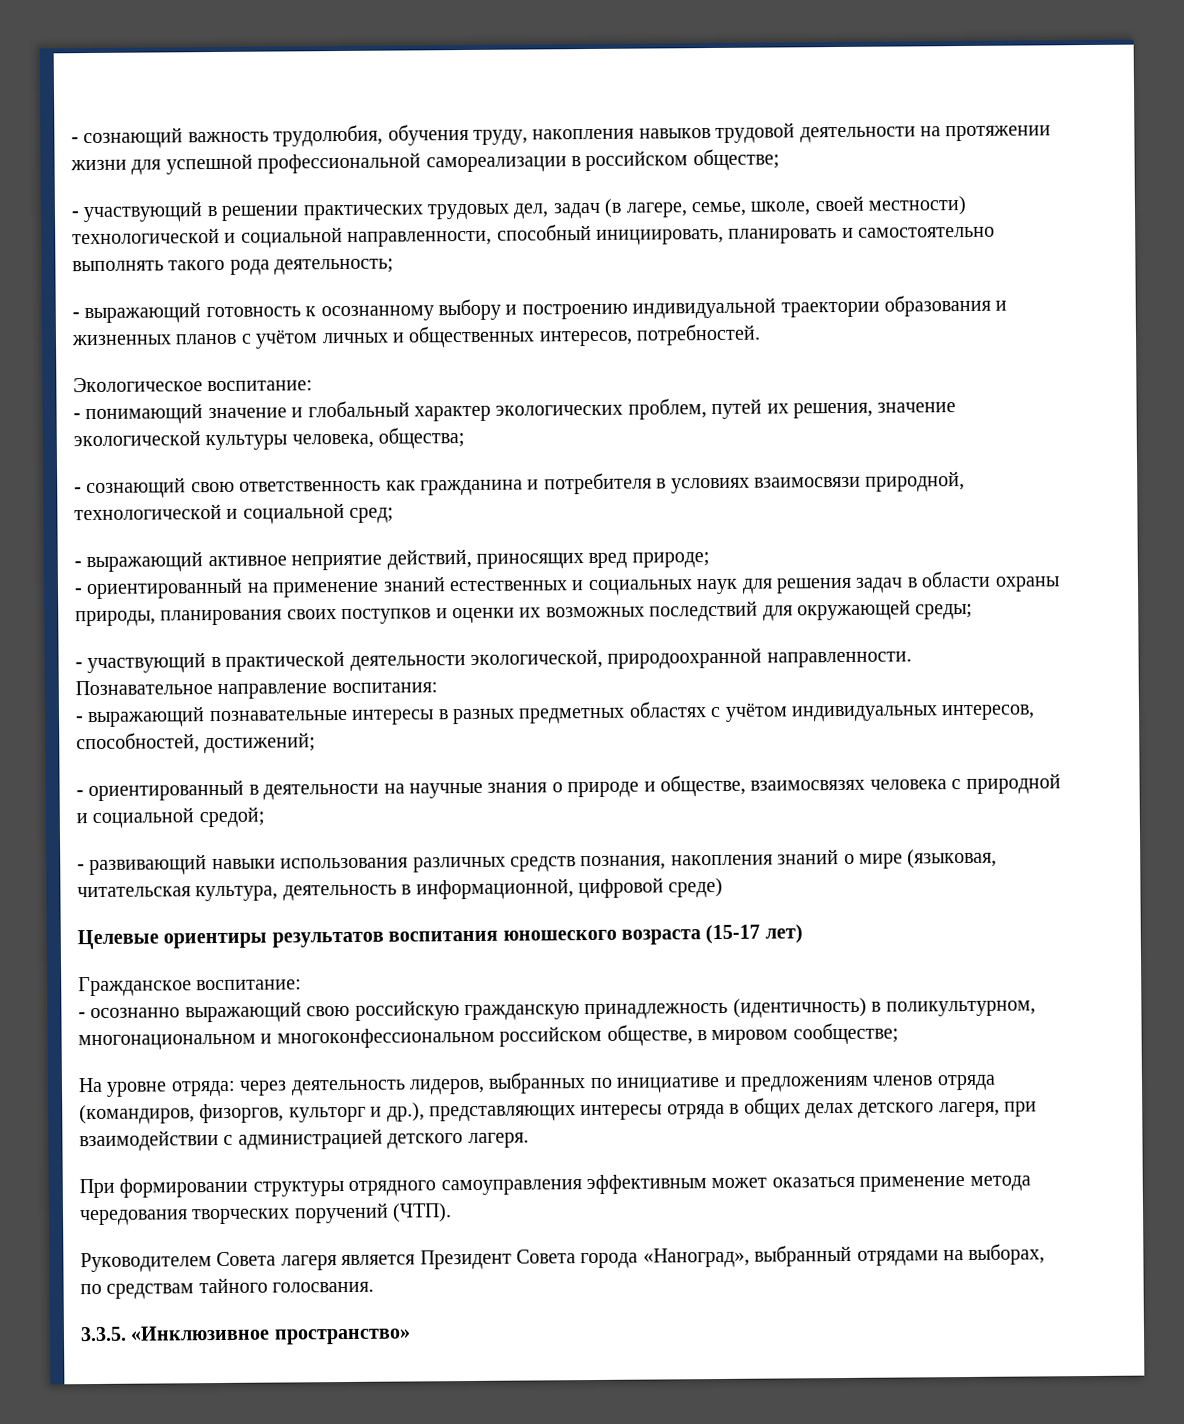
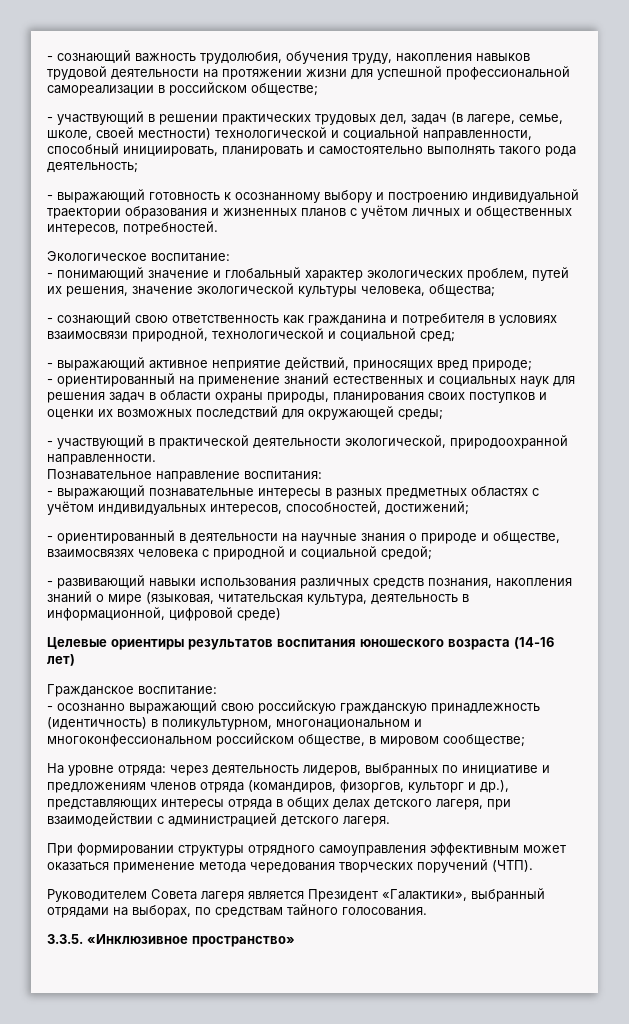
- Целевые ориентиры результатов воспитания юношеского возраста (15-17 лет)
+ Целевые ориентиры результатов воспитания юношеского возраста (14-16 лет)
- Руководителем Совета лагеря является Президент Совета города «Наноград», выбранный отрядами на выборах, по средствам тайного голосвания.
+ Руководителем Совета лагеря является Президент «Галактики», выбранный отрядами на выборах, по средствам тайного голосования.

